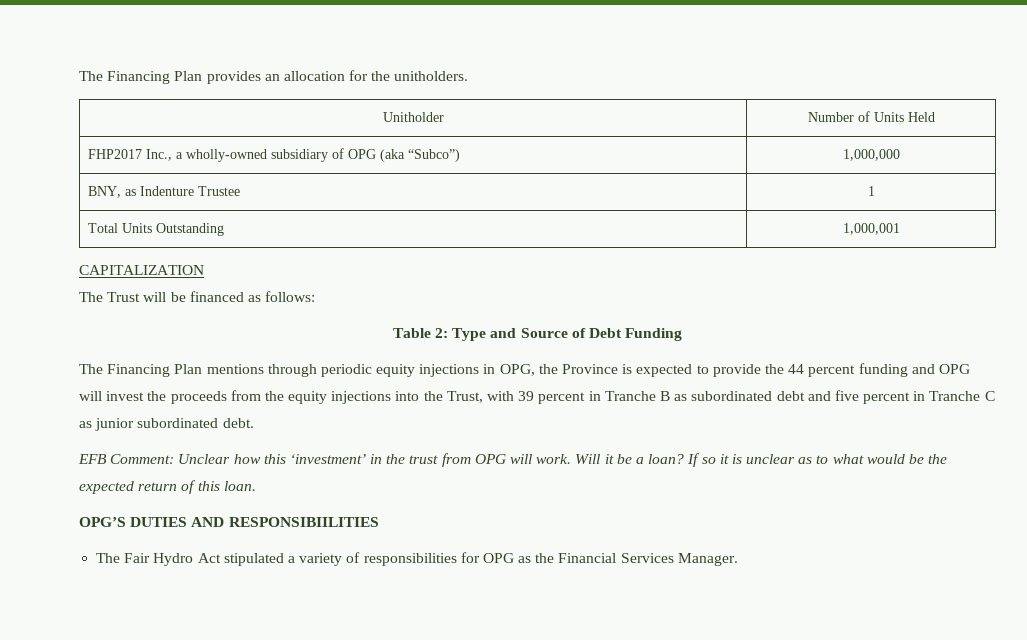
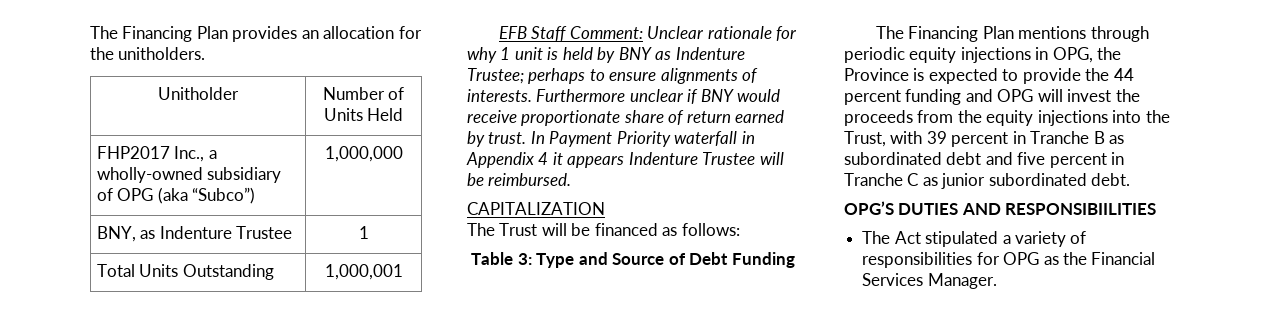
+ EFB Staff Comment: Unclear rationale for why 1 unit is held by BNY as Indenture Trustee; perhaps to ensure alignments of interests. Furthermore unclear if BNY would receive proportionate share of return earned by trust. In Payment Priority waterfall in Appendix 4 it appears Indenture Trustee will be reimbursed.
- Table 2: Type and Source of Debt Funding
+ Table 3: Type and Source of Debt Funding
- EFB Comment: Unclear how this ‘investment’ in the trust from OPG will work. Will it be a loan? If so it is unclear as to what would be the expected return of this loan.
- The Fair Hydro Act stipulated a variety of responsibilities for OPG as the Financial Services Manager.
+ The Act stipulated a variety of responsibilities for OPG as the Financial Services Manager.

